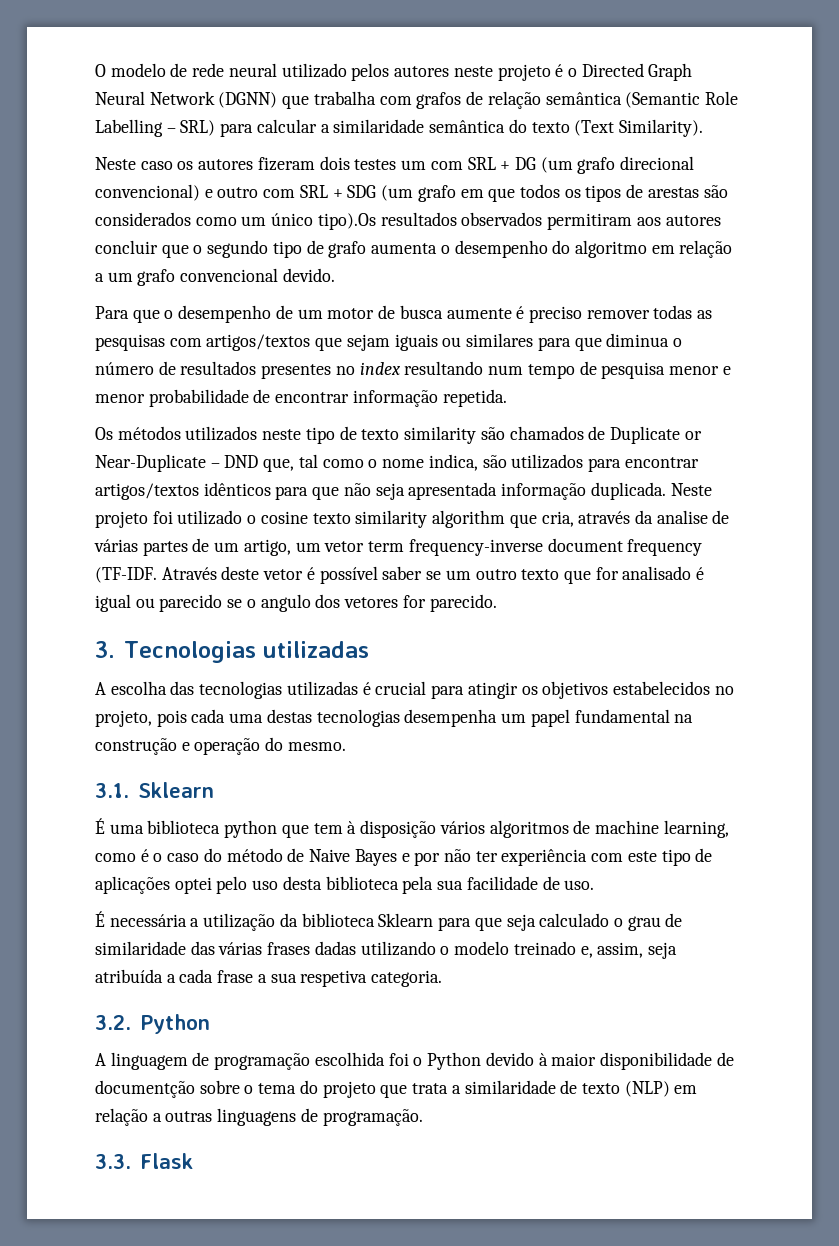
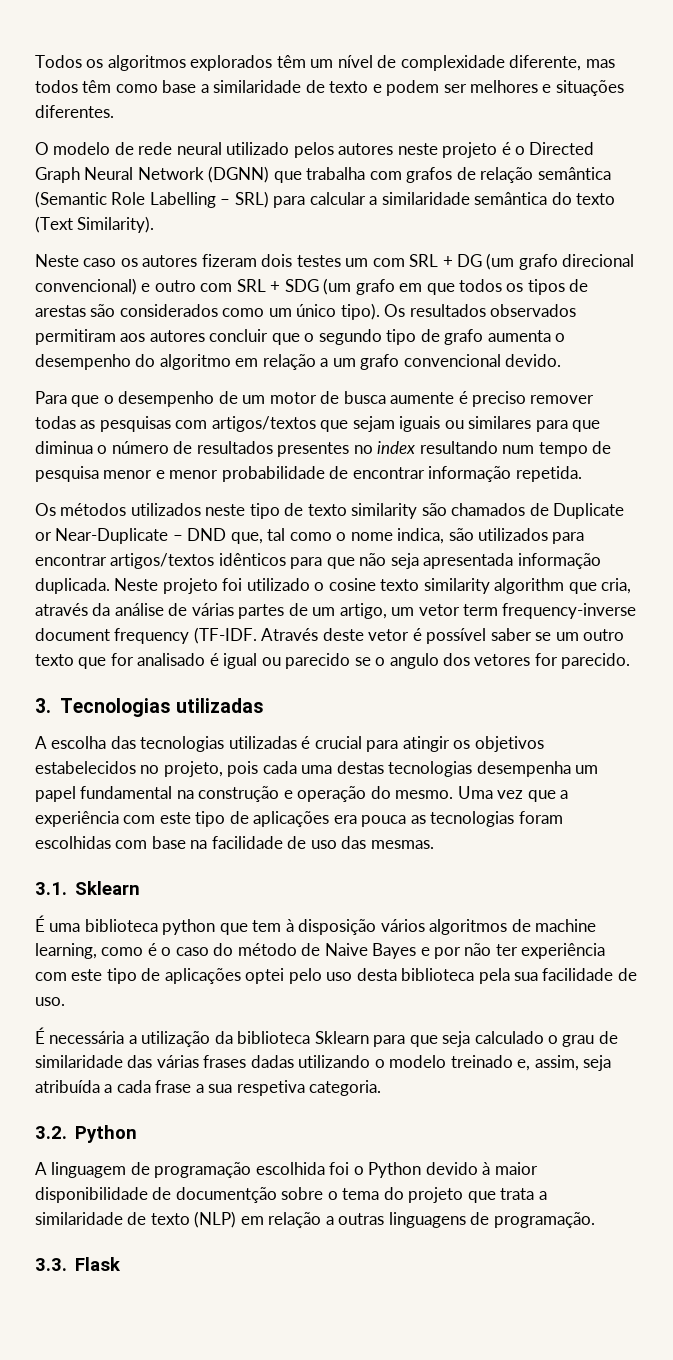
+ Todos os algoritmos explorados têm um nível de complexidade diferente, mas todos têm como base a similaridade de texto e podem ser melhores e situações diferentes.
- Neste caso os autores fizeram dois testes um com SRL + DG (um grafo direcional convencional) e outro com SRL + SDG (um grafo em que todos os tipos de arestas são considerados como um único tipo).Os resultados observados permitiram aos autores concluir que o segundo tipo de grafo aumenta o desempenho do algoritmo em relação a um grafo convencional devido.
+ Neste caso os autores fizeram dois testes um com SRL + DG (um grafo direcional convencional) e outro com SRL + SDG (um grafo em que todos os tipos de arestas são considerados como um único tipo). Os resultados observados permitiram aos autores concluir que o segundo tipo de grafo aumenta o desempenho do algoritmo em relação a um grafo convencional devido.
- Neste projeto foi utilizado o cosine texto similarity algorithm que cria, através da analise de várias partes de um artigo, um vetor term frequency-inverse document frequency (TF-IDF.
+ Neste projeto foi utilizado o cosine texto similarity algorithm que cria, através da análise de várias partes de um artigo, um vetor term frequency-inverse document frequency (TF-IDF.
+ Uma vez que a experiência com este tipo de aplicações era pouca as tecnologias foram escolhidas com base na facilidade de uso das mesmas.

